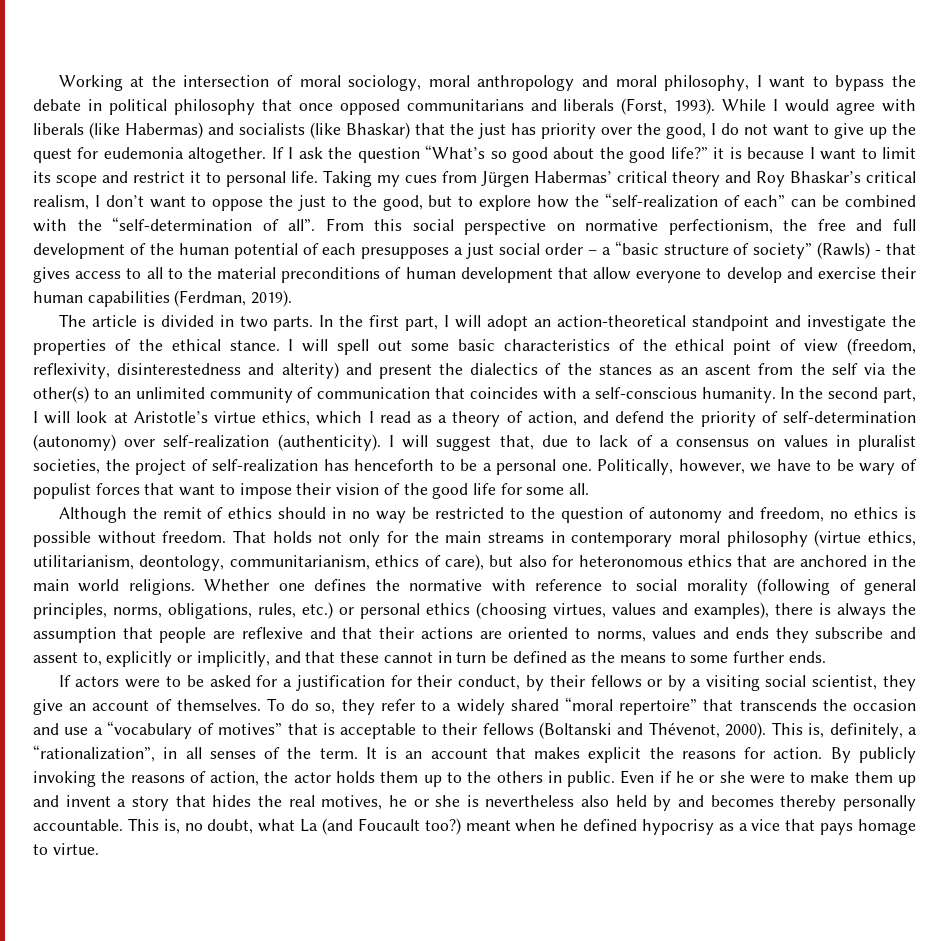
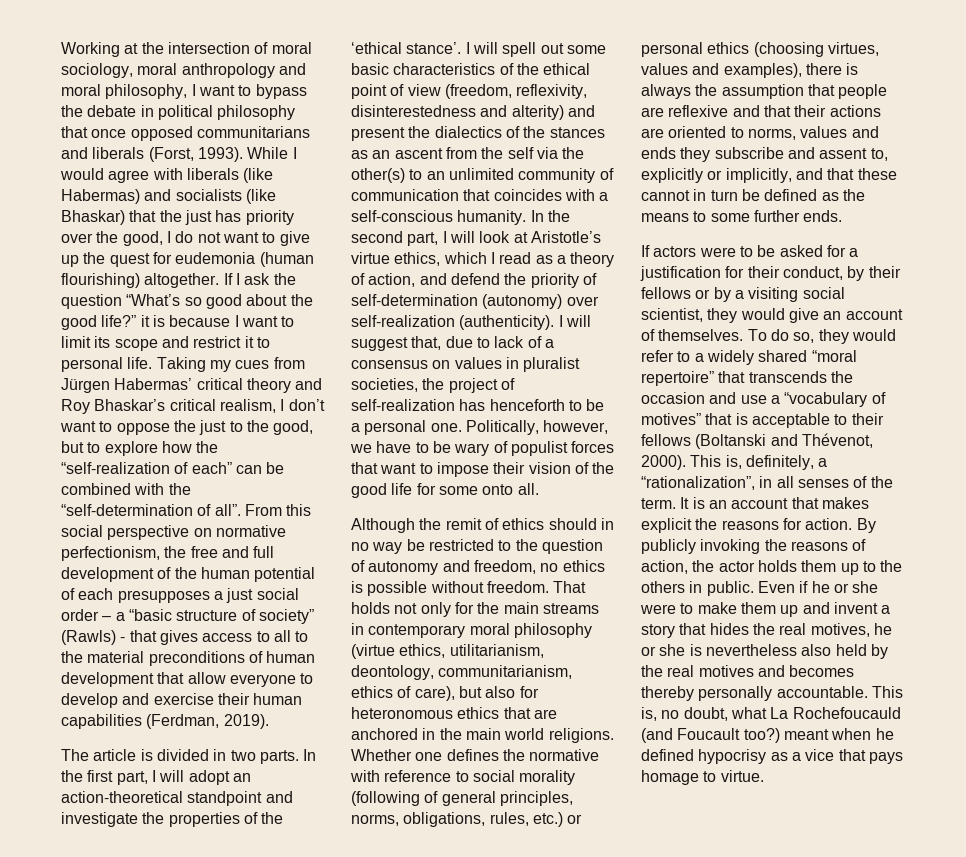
- While I would agree with liberals (like Habermas) and socialists (like Bhaskar) that the just has priority over the good, I do not want to give up the quest for eudemonia altogether.
+ While I would agree with liberals (like Habermas) and socialists (like Bhaskar) that the just has priority over the good, I do not want to give up the quest for eudemonia (human flourishing) altogether.
- In the first part, I will adopt an action-theoretical standpoint and investigate the properties of the ethical stance.
+ In the first part, I will adopt an action-theoretical standpoint and investigate the properties of the ‘ethical stance’.
- Politically, however, we have to be wary of populist forces that want to impose their vision of the good life for some all.
+ Politically, however, we have to be wary of populist forces that want to impose their vision of the good life for some onto all.
- If actors were to be asked for a justification for their conduct, by their fellows or by a visiting social scientist, they give an account of themselves.
+ If actors were to be asked for a justification for their conduct, by their fellows or by a visiting social scientist, they would give an account of themselves.
- To do so, they refer to a widely shared “moral repertoire” that transcends the occasion and use a “vocabulary of motives” that is acceptable to their fellows (Boltanski and Thévenot, 2000).
+ To do so, they would refer to a widely shared “moral repertoire” that transcends the occasion and use a “vocabulary of motives” that is acceptable to their fellows (Boltanski and Thévenot, 2000).
- Even if he or she were to make them up and invent a story that hides the real motives, he or she is nevertheless also held by and becomes thereby personally accountable.
+ Even if he or she were to make them up and invent a story that hides the real motives, he or she is nevertheless also held by the real motives and becomes thereby personally accountable.
- This is, no doubt, what La (and Foucault too?) meant when he defined hypocrisy as a vice that pays homage to virtue.
+ This is, no doubt, what La Rochefoucauld (and Foucault too?) meant when he defined hypocrisy as a vice that pays homage to virtue.

